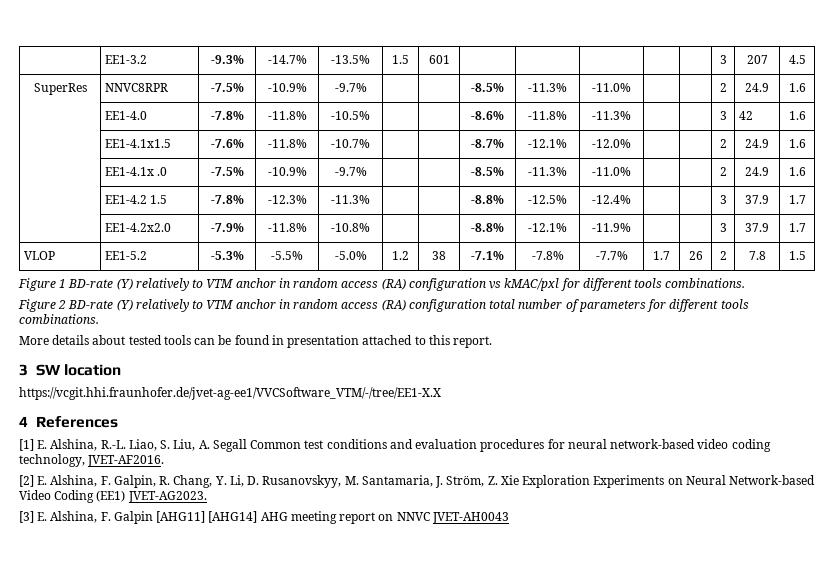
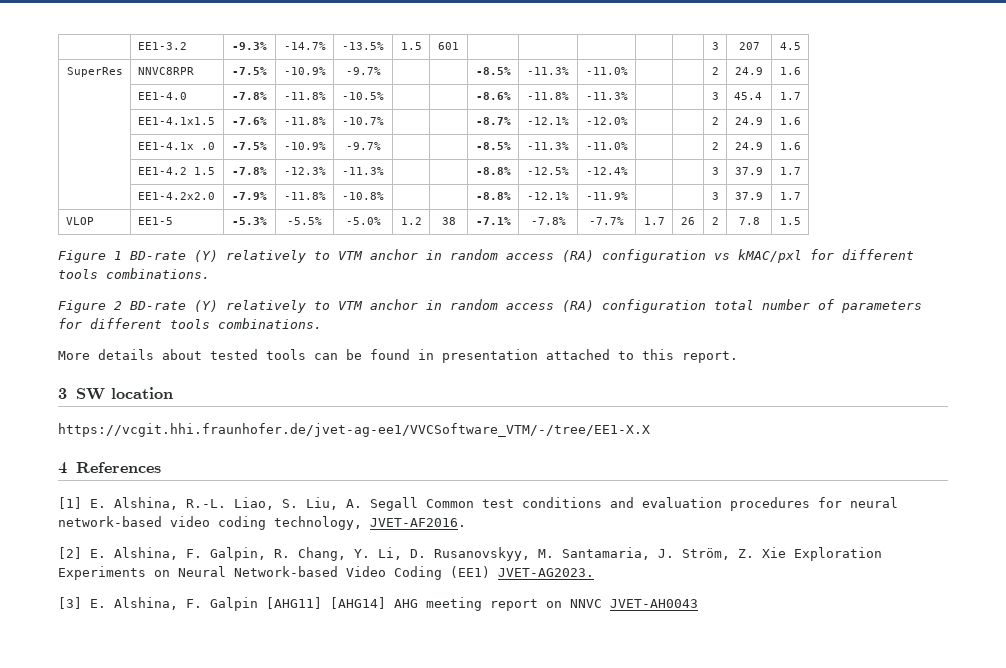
- | EE1-4.0 | -7.8% | -11.8% | -10.5% | | | -8.6% | -11.8% | -11.3% | | | 3 | 42 | 1.6
+ | EE1-4.0 | -7.8% | -11.8% | -10.5% | | | -8.6% | -11.8% | -11.3% | | | 3 | 45.4 | 1.7
- VLOP | EE1-5.2 | -5.3% | -5.5% | -5.0% | 1.2 | 38 | -7.1% | -7.8% | -7.7% | 1.7 | 26 | 2 | 7.8 | 1.5
+ VLOP | EE1-5 | -5.3% | -5.5% | -5.0% | 1.2 | 38 | -7.1% | -7.8% | -7.7% | 1.7 | 26 | 2 | 7.8 | 1.5

